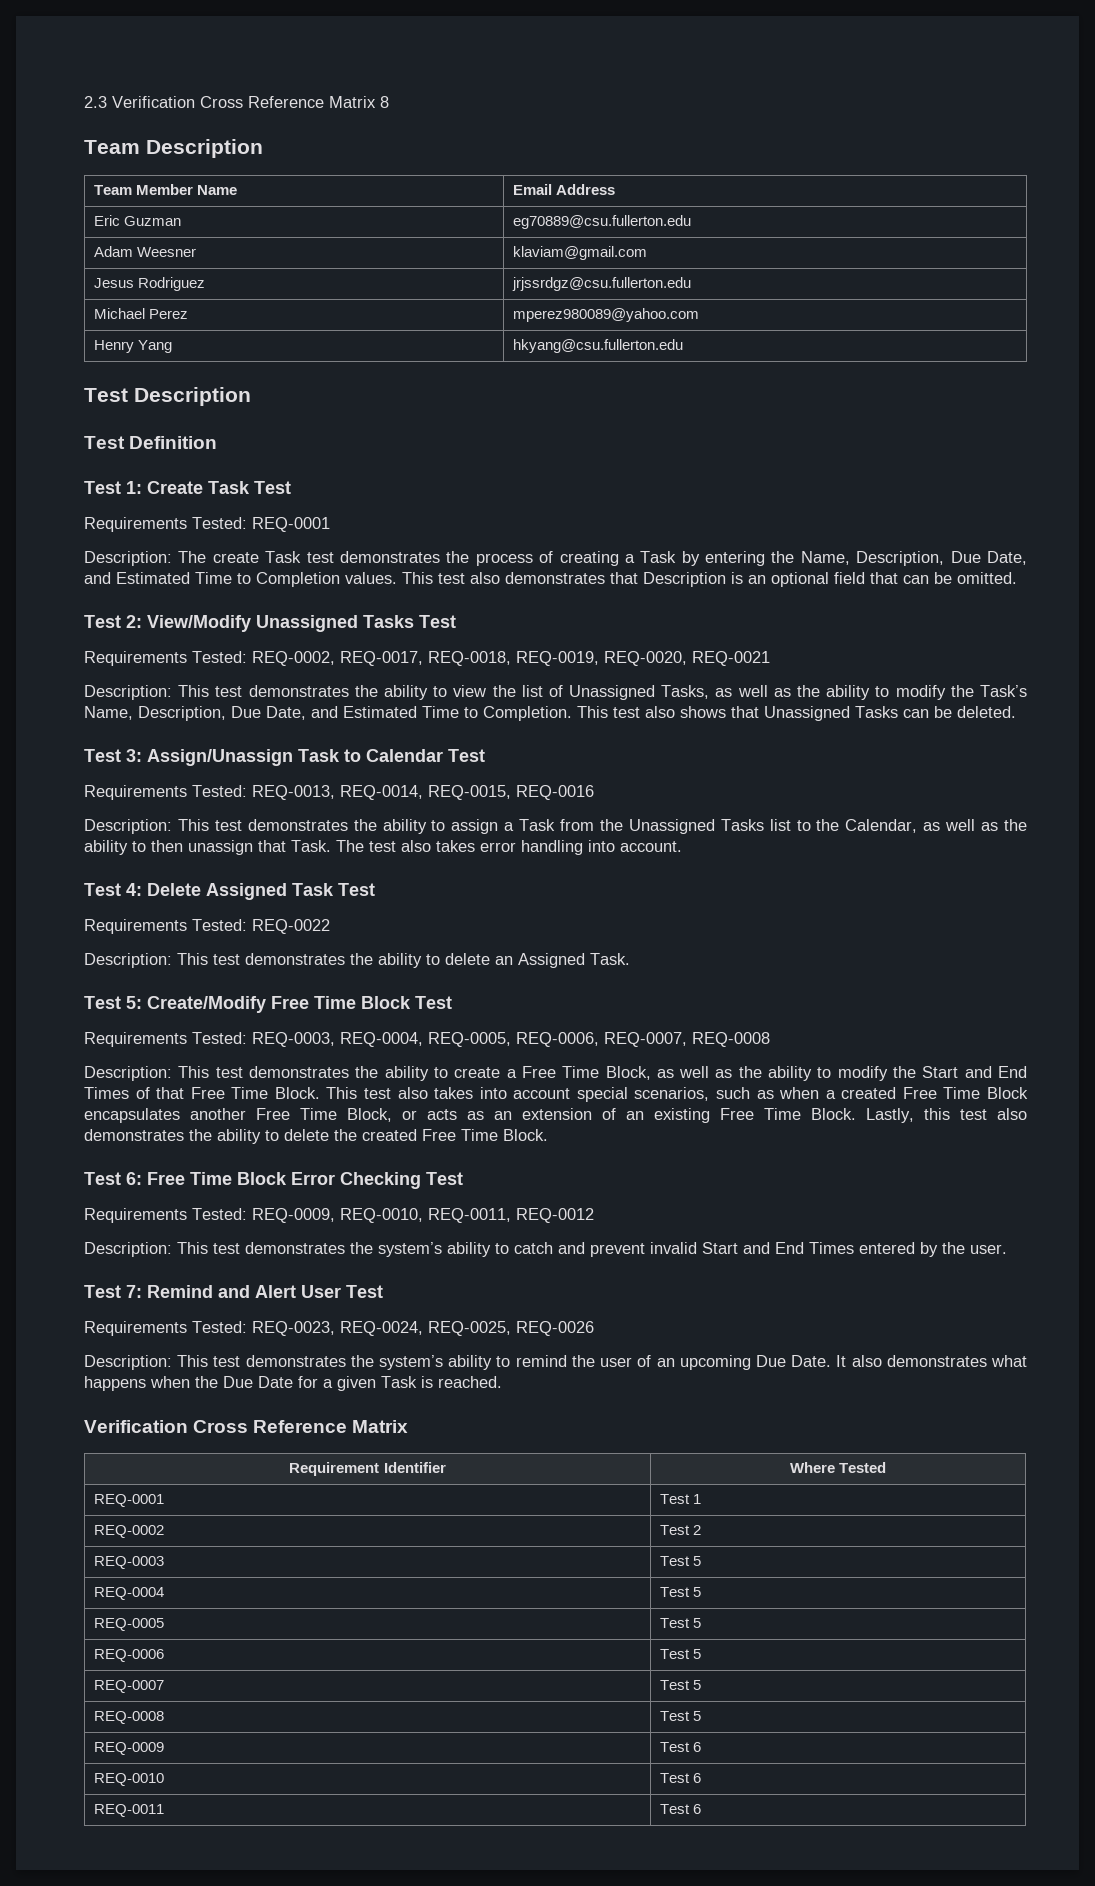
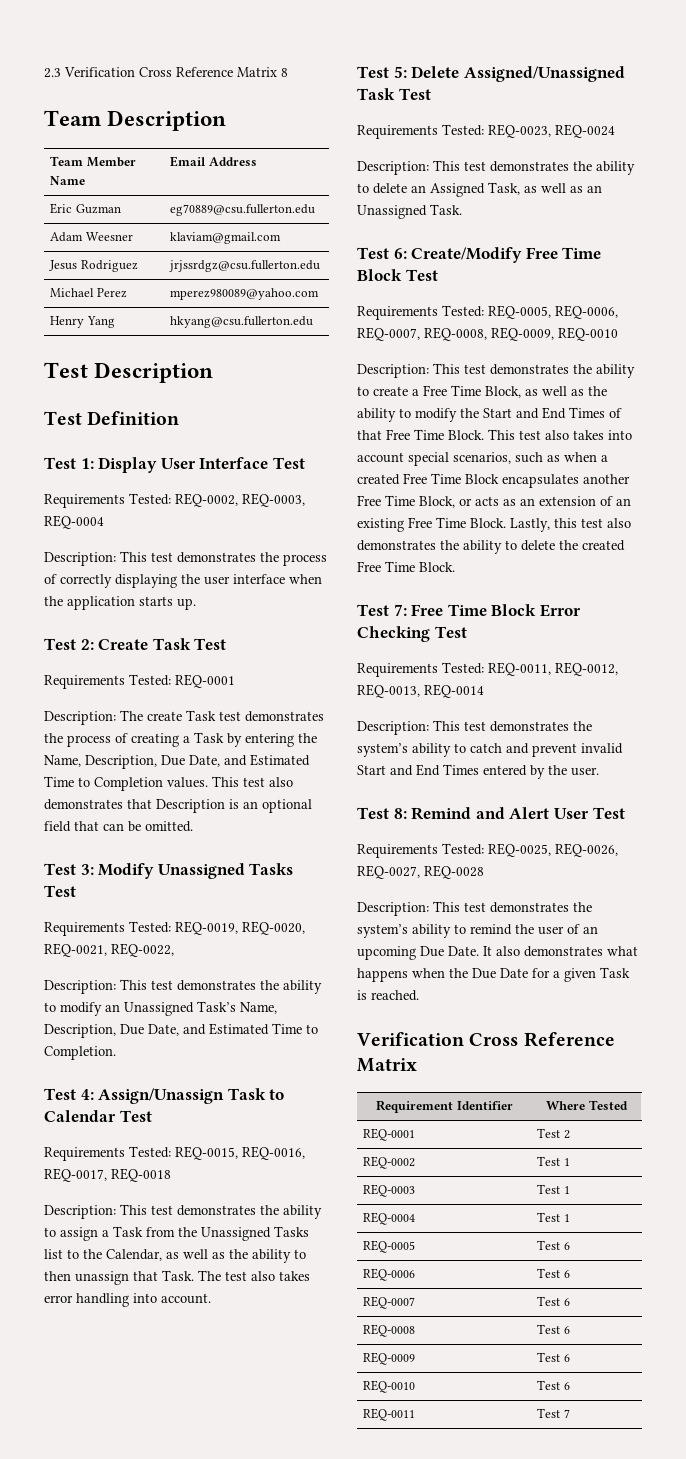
- Test 1: Create Task Test
+ Test 1: Display User Interface Test
+ Requirements Tested: REQ-0002, REQ-0003, REQ-0004
+ Description: This test demonstrates the process of correctly displaying the user interface when the application starts up.
+ Test 2: Create Task Test
- Test 2: View/Modify Unassigned Tasks Test
+ Test 3: Modify Unassigned Tasks Test
- Requirements Tested: REQ-0002, REQ-0017, REQ-0018, REQ-0019, REQ-0020, REQ-0021
- Description: This test demonstrates the ability to view the list of Unassigned Tasks, as well as the ability to modify the Task’s Name, Description, Due Date, and Estimated Time to Completion. This test also shows that Unassigned Tasks can be deleted.
- Test 3: Assign/Unassign Task to Calendar Test
+ Requirements Tested: REQ-0019, REQ-0020, REQ-0021, REQ-0022,
+ Description: This test demonstrates the ability to modify an Unassigned Task’s Name, Description, Due Date, and Estimated Time to Completion.
+ Test 4: Assign/Unassign Task to Calendar Test
- Requirements Tested: REQ-0013, REQ-0014, REQ-0015, REQ-0016
+ Requirements Tested: REQ-0015, REQ-0016, REQ-0017, REQ-0018
- Test 4: Delete Assigned Task Test
- Requirements Tested: REQ-0022
+ Test 5: Delete Assigned/Unassigned Task Test
+ Requirements Tested: REQ-0023, REQ-0024
- Description: This test demonstrates the ability to delete an Assigned Task.
+ Description: This test demonstrates the ability to delete an Assigned Task, as well as an Unassigned Task.
- Test 5: Create/Modify Free Time Block Test
+ Test 6: Create/Modify Free Time Block Test
- Requirements Tested: REQ-0003, REQ-0004, REQ-0005, REQ-0006, REQ-0007, REQ-0008
+ Requirements Tested: REQ-0005, REQ-0006, REQ-0007, REQ-0008, REQ-0009, REQ-0010
- Test 6: Free Time Block Error Checking Test
+ Test 7: Free Time Block Error Checking Test
- Requirements Tested: REQ-0009, REQ-0010, REQ-0011, REQ-0012
+ Requirements Tested: REQ-0011, REQ-0012, REQ-0013, REQ-0014
- Test 7: Remind and Alert User Test
+ Test 8: Remind and Alert User Test
- Requirements Tested: REQ-0023, REQ-0024, REQ-0025, REQ-0026
+ Requirements Tested: REQ-0025, REQ-0026, REQ-0027, REQ-0028
- REQ-0001 | Test 1
+ REQ-0001 | Test 2
- REQ-0002 | Test 2
+ REQ-0002 | Test 1
- REQ-0003 | Test 5
+ REQ-0003 | Test 1
- REQ-0004 | Test 5
+ REQ-0004 | Test 1
- REQ-0005 | Test 5
+ REQ-0005 | Test 6
- REQ-0006 | Test 5
+ REQ-0006 | Test 6
- REQ-0007 | Test 5
+ REQ-0007 | Test 6
- REQ-0008 | Test 5
+ REQ-0008 | Test 6
- REQ-0011 | Test 6
+ REQ-0011 | Test 7

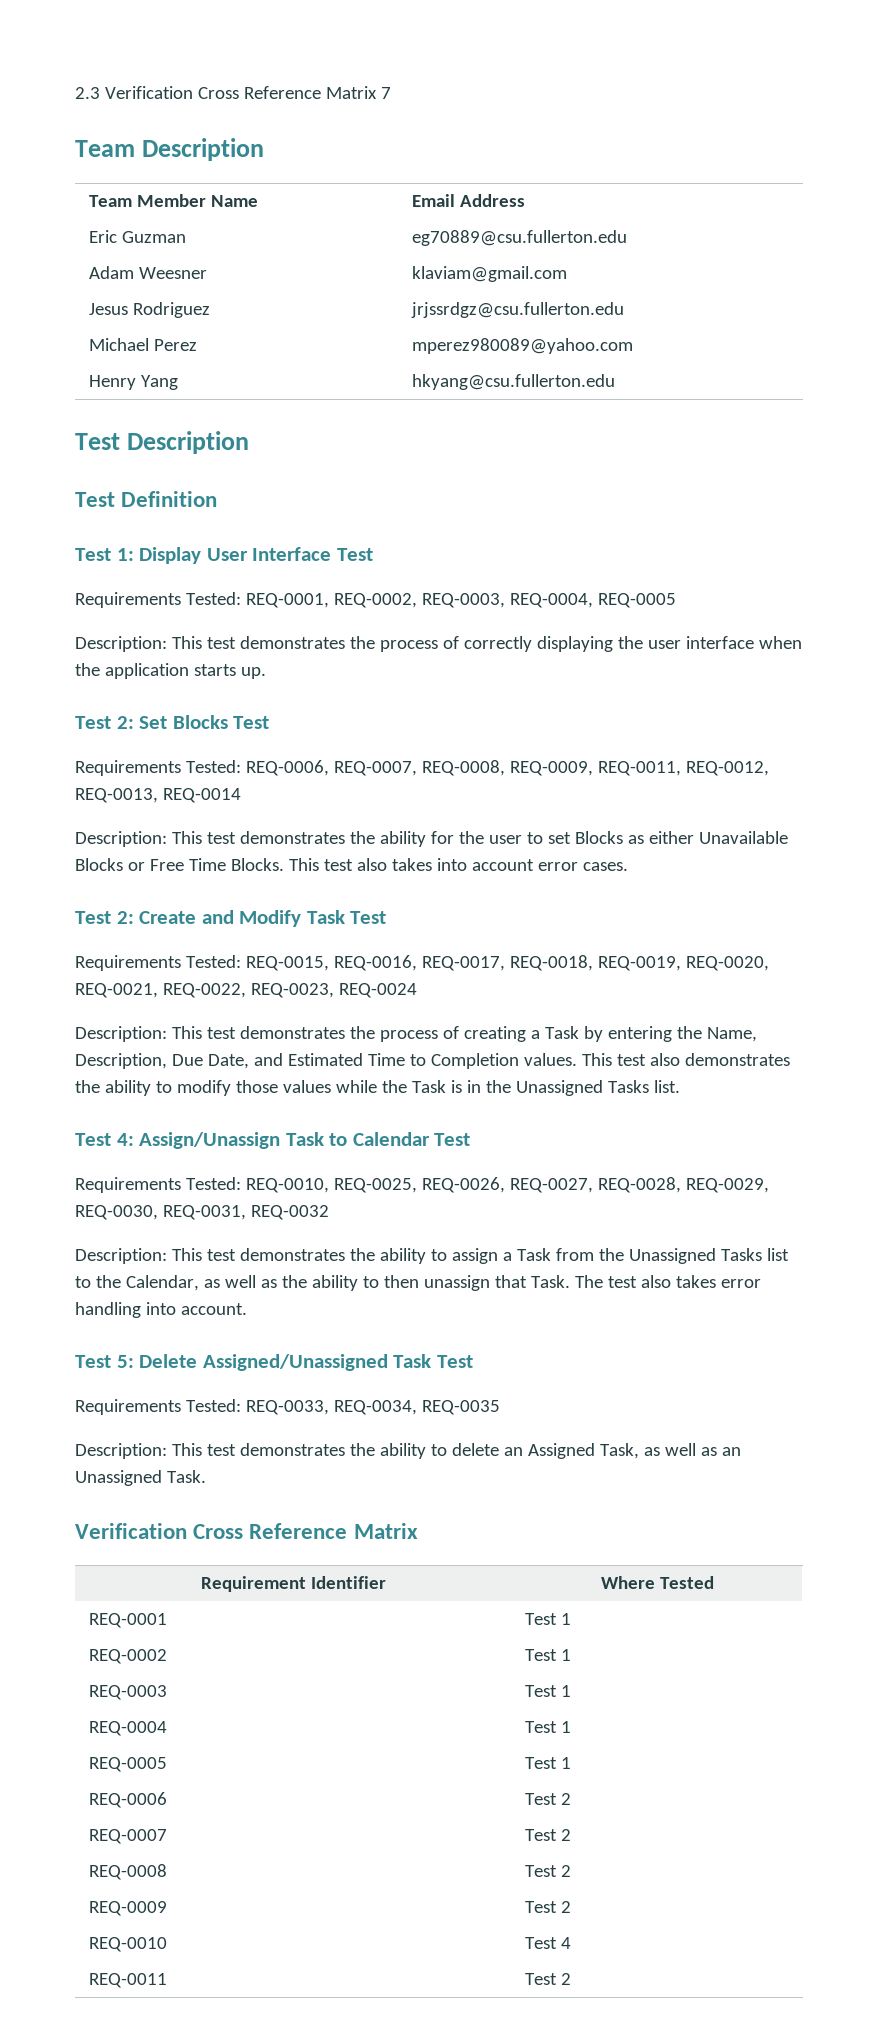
- 2.3 Verification Cross Reference Matrix 8
+ 2.3 Verification Cross Reference Matrix 7
- Requirements Tested: REQ-0002, REQ-0003, REQ-0004
+ Requirements Tested: REQ-0001, REQ-0002, REQ-0003, REQ-0004, REQ-0005
+ Test 2: Set Blocks Test
+ Requirements Tested: REQ-0006, REQ-0007, REQ-0008, REQ-0009, REQ-0011, REQ-0012, REQ-0013, REQ-0014
+ Description: This test demonstrates the ability for the user to set Blocks as either Unavailable Blocks or Free Time Blocks. This test also takes into account error cases.
- Test 2: Create Task Test
- Requirements Tested: REQ-0001
- Description: The create Task test demonstrates the process of creating a Task by entering the Name, Description, Due Date, and Estimated Time to Completion values.
+ Test 2: Create and Modify Task Test
+ Requirements Tested: REQ-0015, REQ-0016, REQ-0017, REQ-0018, REQ-0019, REQ-0020, REQ-0021, REQ-0022, REQ-0023, REQ-0024
+ Description: This test demonstrates the process of creating a Task by entering the Name, Description, Due Date, and Estimated Time to Completion values.
- This test also demonstrates that Description is an optional field that can be omitted.
- Test 3: Modify Unassigned Tasks Test
- Requirements Tested: REQ-0019, REQ-0020, REQ-0021, REQ-0022,
- Description: This test demonstrates the ability to modify an Unassigned Task’s Name, Description, Due Date, and Estimated Time to Completion.
+ This test also demonstrates the ability to modify those values while the Task is in the Unassigned Tasks list.
- Requirements Tested: REQ-0015, REQ-0016, REQ-0017, REQ-0018
+ Requirements Tested: REQ-0010, REQ-0025, REQ-0026, REQ-0027, REQ-0028, REQ-0029, REQ-0030, REQ-0031, REQ-0032
- Requirements Tested: REQ-0023, REQ-0024
+ Requirements Tested: REQ-0033, REQ-0034, REQ-0035
- Test 6: Create/Modify Free Time Block Test
- Requirements Tested: REQ-0005, REQ-0006, REQ-0007, REQ-0008, REQ-0009, REQ-0010
- Description: This test demonstrates the ability to create a Free Time Block, as well as the ability to modify the Start and End Times of that Free Time Block. This test also takes into account special scenarios, such as when a created Free Time Block encapsulates another Free Time Block, or acts as an extension of an existing Free Time Block. Lastly, this test also demonstrates the ability to delete the created Free Time Block.
- Test 7: Free Time Block Error Checking Test
- Requirements Tested: REQ-0011, REQ-0012, REQ-0013, REQ-0014
- Description: This test demonstrates the system’s ability to catch and prevent invalid Start and End Times entered by the user.
- Test 8: Remind and Alert User Test
- Requirements Tested: REQ-0025, REQ-0026, REQ-0027, REQ-0028
- Description: This test demonstrates the system’s ability to remind the user of an upcoming Due Date. It also demonstrates what happens when the Due Date for a given Task is reached.
- REQ-0001 | Test 2
+ REQ-0001 | Test 1
- REQ-0005 | Test 6
+ REQ-0005 | Test 1
- REQ-0006 | Test 6
+ REQ-0006 | Test 2
- REQ-0007 | Test 6
+ REQ-0007 | Test 2
- REQ-0008 | Test 6
+ REQ-0008 | Test 2
- REQ-0009 | Test 6
+ REQ-0009 | Test 2
- REQ-0010 | Test 6
+ REQ-0010 | Test 4
- REQ-0011 | Test 7
+ REQ-0011 | Test 2

